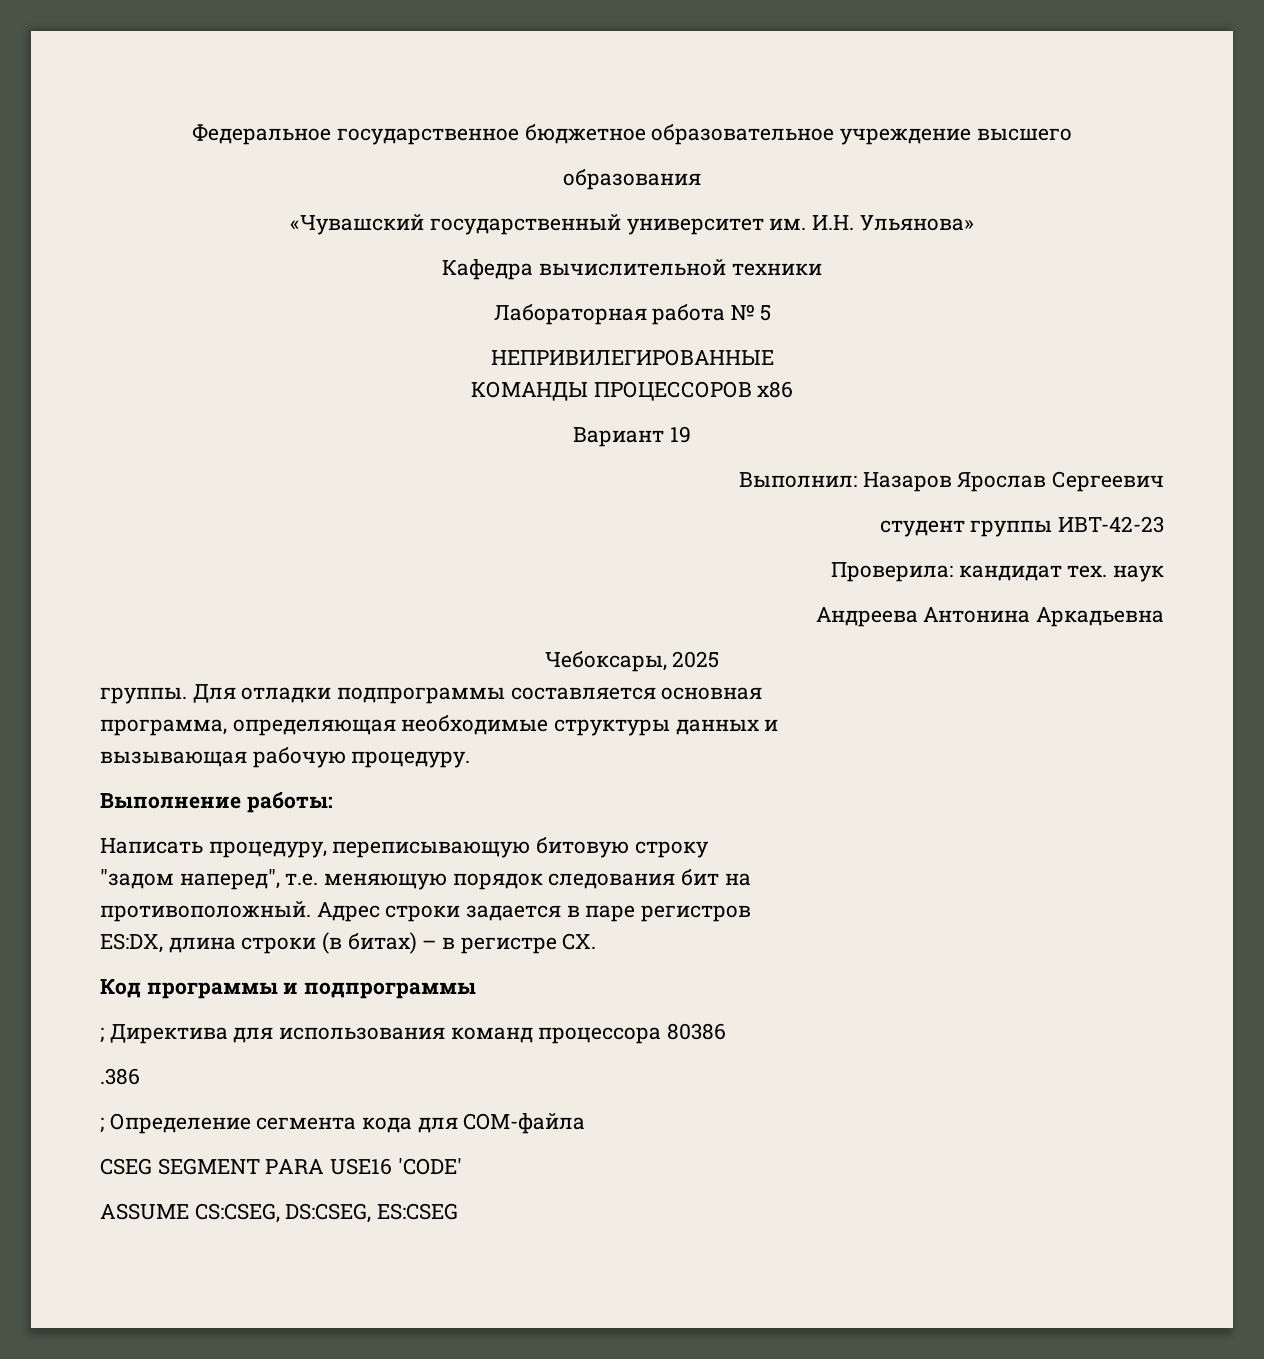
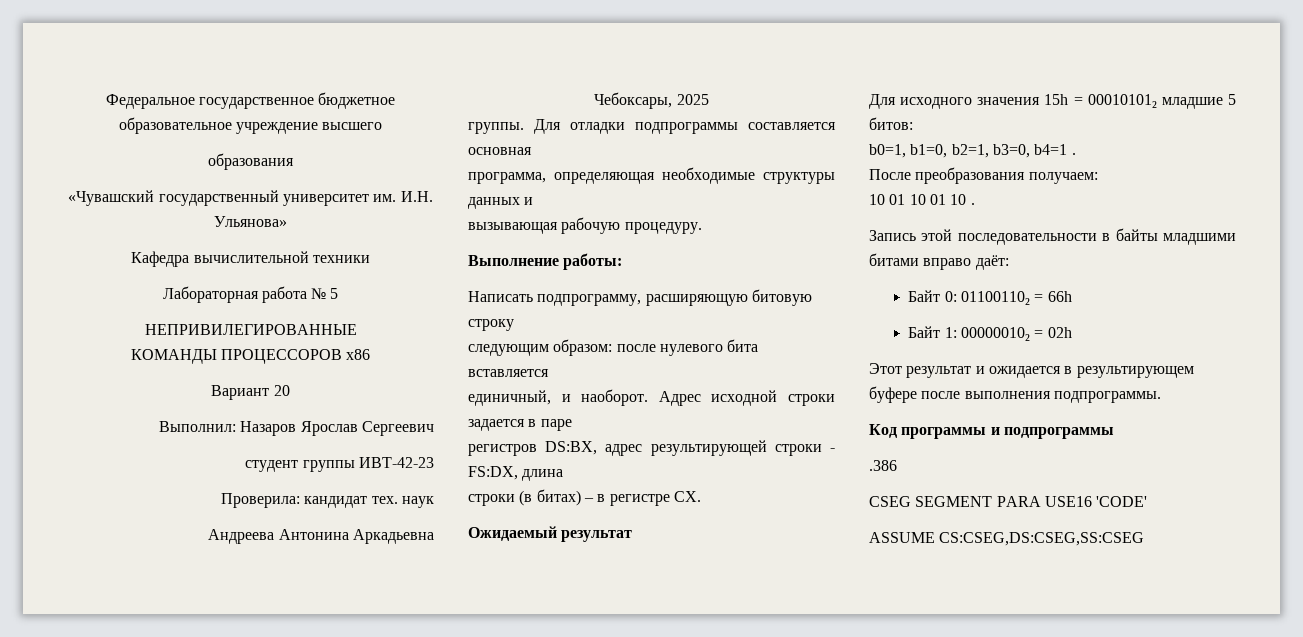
- Вариант 19
+ Вариант 20
- Написать процедуру, переписывающую битовую строку
+ Написать подпрограмму, расширяющую битовую строку
- "задом наперед", т.е. меняющую порядок следования бит на
- противоположный. Адрес строки задается в паре регистров
- ES:DX, длина строки (в битах) – в регистре CX.
+ следующим образом: после нулевого бита вставляется
+ единичный, и наоборот. Адрес исходной строки задается в паре
+ регистров DS:BX, адрес результирующей строки - FS:DX, длина
+ строки (в битах) – в регистре CX.
+ Ожидаемый результат
+ Для исходного значения 15h = 00010101₂ младшие 5 битов:
+ b0=1, b1=0, b2=1, b3=0, b4=1 .
+ После преобразования получаем:
+ 10 01 10 01 10 .
+ Запись этой последовательности в байты младшими битами вправо даёт:
+ Байт 0: 01100110₂ = 66h
+ Байт 1: 00000010₂ = 02h
+ Этот результат и ожидается в результирующем буфере после выполнения подпрограммы.
  Код программы и подпрограммы
- ; Директива для использования команд процессора 80386
  .386
- ; Определение сегмента кода для COM-файла
- ASSUME CS:CSEG, DS:CSEG, ES:CSEG
+ ASSUME CS:CSEG,DS:CSEG,SS:CSEG

